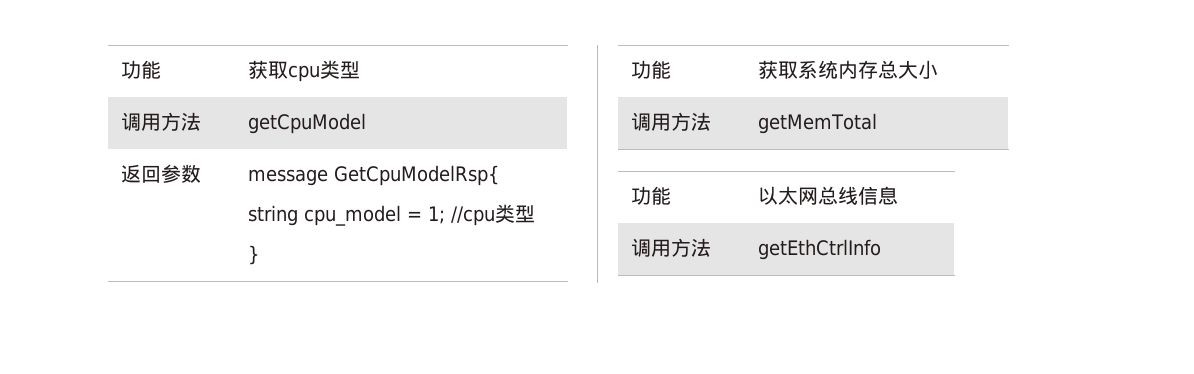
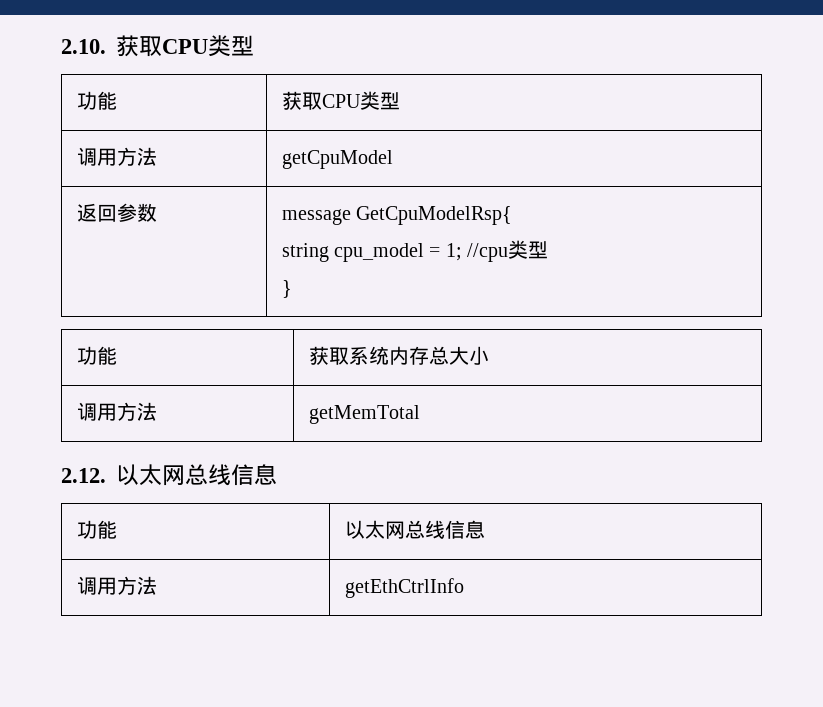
- 功能 | 获取cpu类型
+ 2.10.获取CPU类型
+ 功能 | 获取CPU类型
+ 2.12.以太网总线信息

